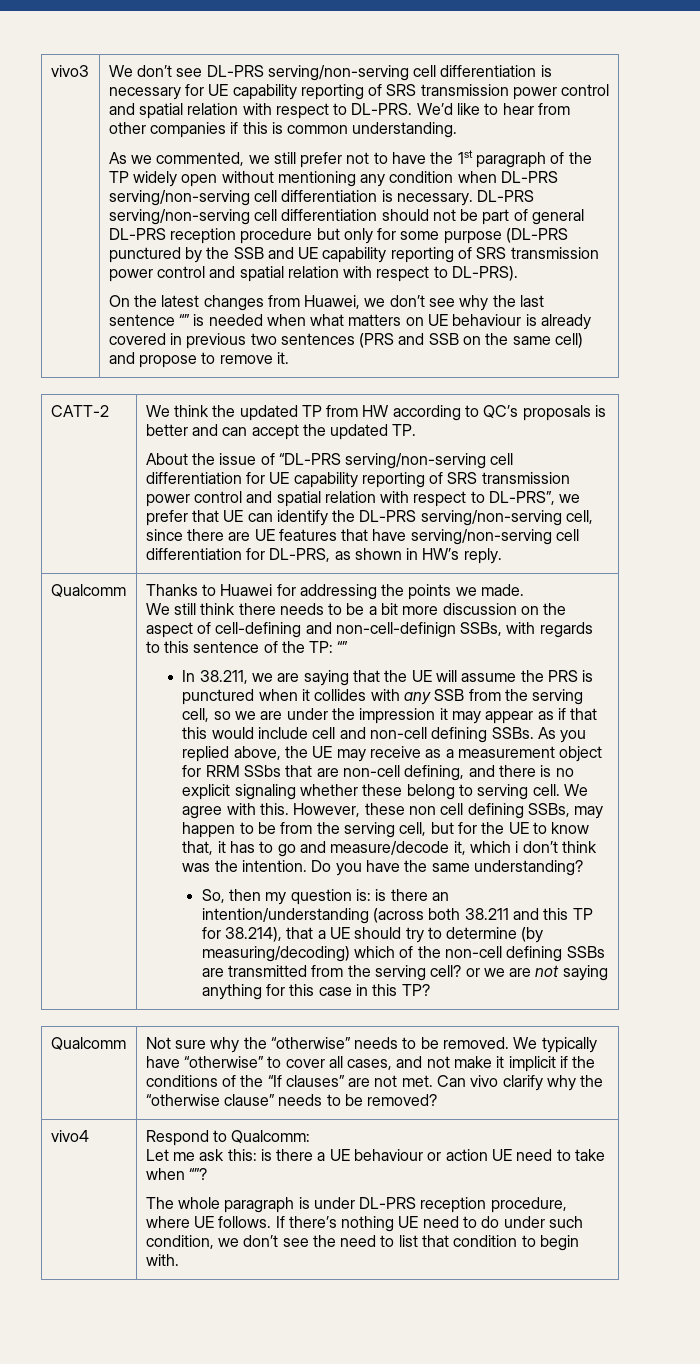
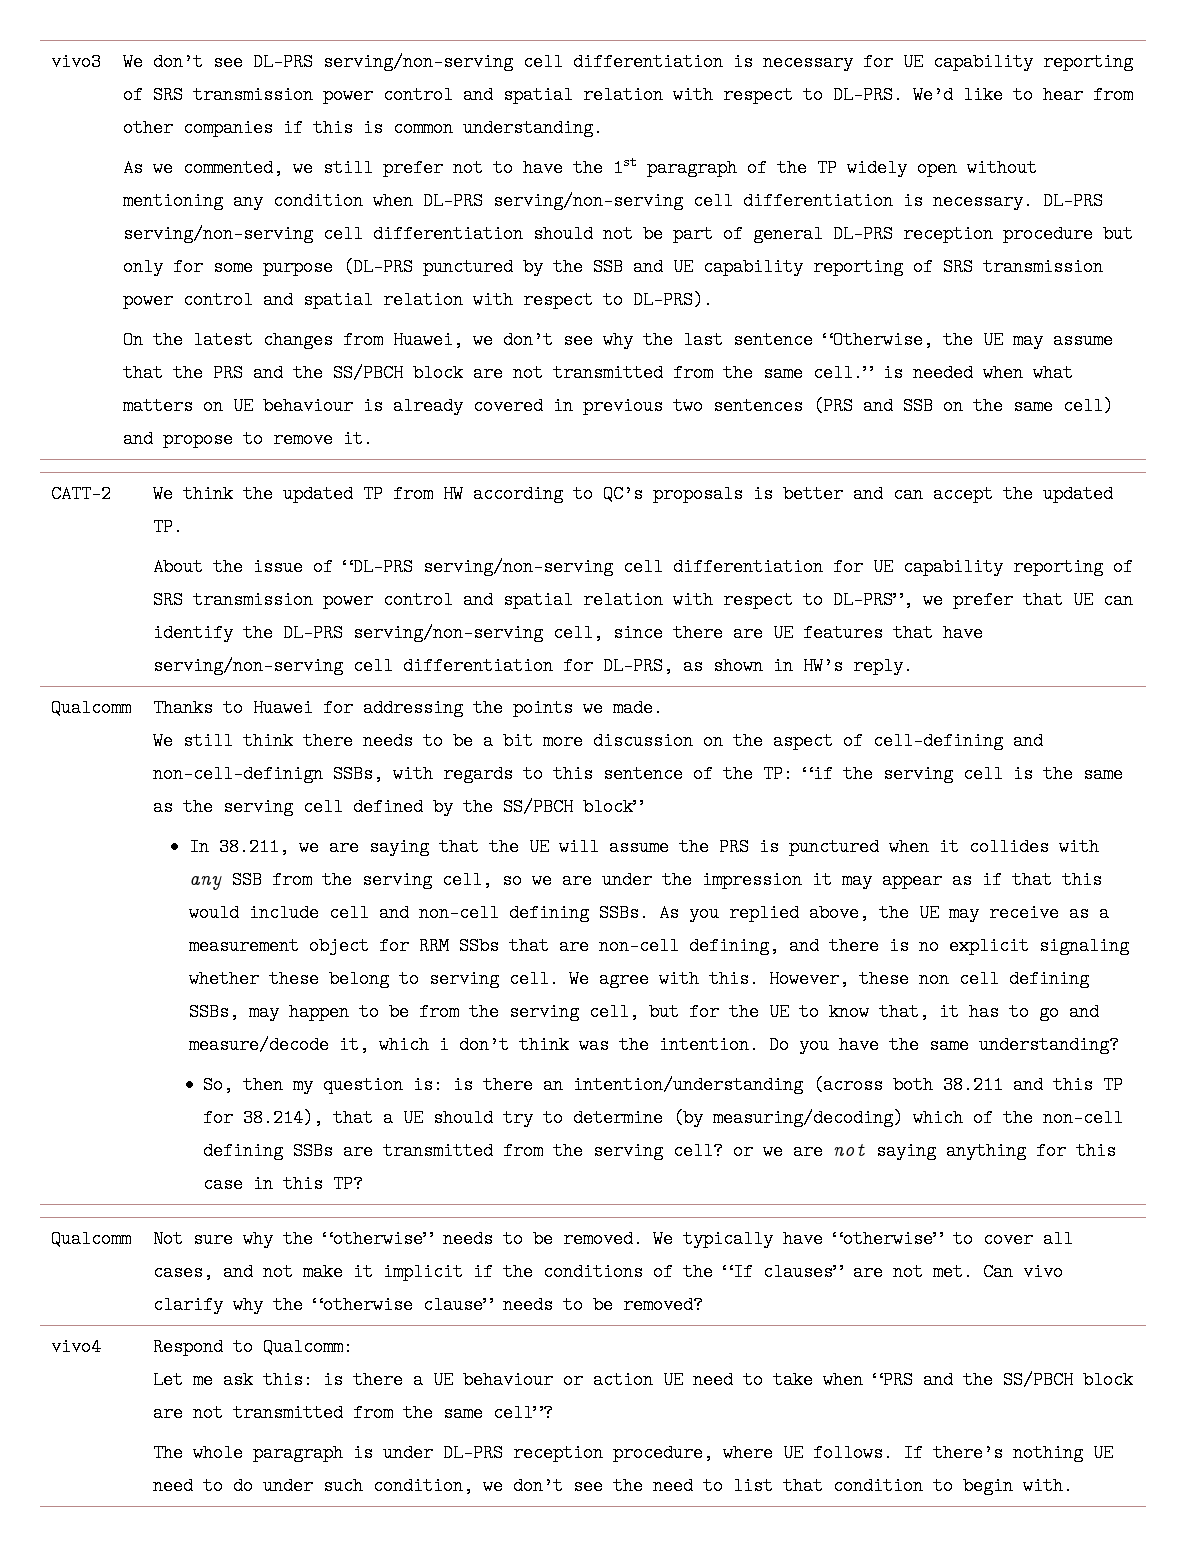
- On the latest changes from Huawei, we don’t see why the last sentence “” is needed when what matters on UE behaviour is already covered in previous two sentences (PRS and SSB on the same cell) and propose to remove it.
+ On the latest changes from Huawei, we don’t see why the last sentence “Otherwise, the UE may assume that the PRS and the SS/PBCH block are not transmitted from the same cell.” is needed when what matters on UE behaviour is already covered in previous two sentences (PRS and SSB on the same cell) and propose to remove it.
- We still think there needs to be a bit more discussion on the aspect of cell-defining and non-cell-definign SSBs, with regards to this sentence of the TP: “”
+ We still think there needs to be a bit more discussion on the aspect of cell-defining and non-cell-definign SSBs, with regards to this sentence of the TP: “if the serving cell is the same as the serving cell defined by the SS/PBCH block”
- Let me ask this: is there a UE behaviour or action UE need to take when “”?
+ Let me ask this: is there a UE behaviour or action UE need to take when “PRS and the SS/PBCH block are not transmitted from the same cell”?

